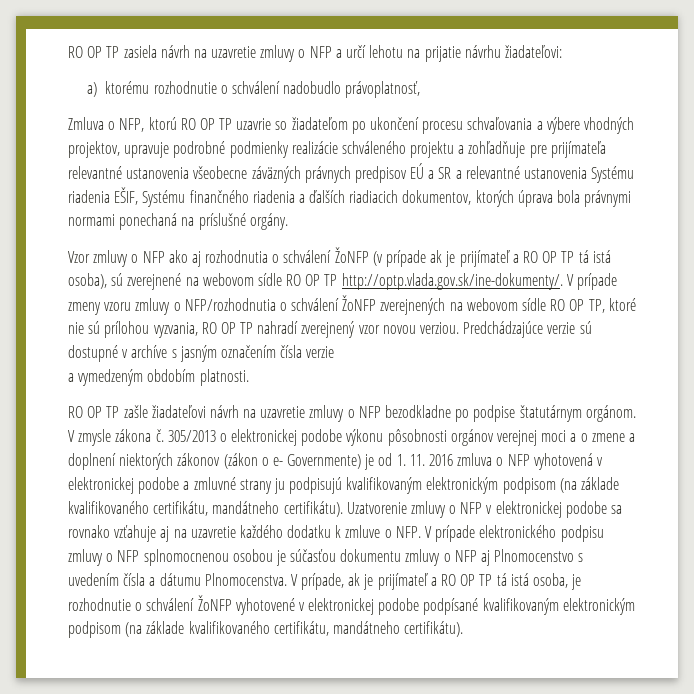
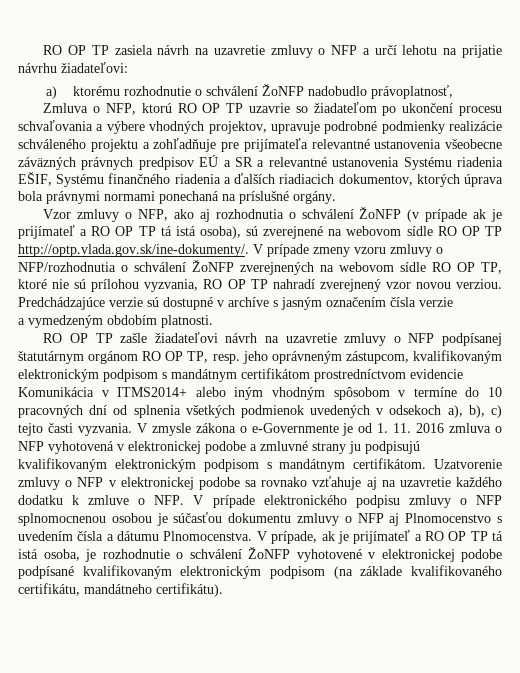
- a) ktorému rozhodnutie o schválení nadobudlo právoplatnosť,
+ a) ktorému rozhodnutie o schválení ŽoNFP nadobudlo právoplatnosť,
- Vzor zmluvy o NFP ako aj rozhodnutia o schválení ŽoNFP (v prípade ak je prijímateľ a RO OP TP tá istá osoba), sú zverejnené na webovom sídle RO OP TP http://optp.vlada.gov.sk/ine-dokumenty/. V prípade zmeny vzoru zmluvy o NFP/rozhodnutia o schválení ŽoNFP zverejnených na webovom sídle RO OP TP, ktoré nie sú prílohou vyzvania, RO OP TP nahradí zverejnený vzor novou verziou.
+ Vzor zmluvy o NFP, ako aj rozhodnutia o schválení ŽoNFP (v prípade ak je prijímateľ a RO OP TP tá istá osoba), sú zverejnené na webovom sídle RO OP TP http://optp.vlada.gov.sk/ine-dokumenty/. V prípade zmeny vzoru zmluvy o NFP/rozhodnutia o schválení ŽoNFP zverejnených na webovom sídle RO OP TP, ktoré nie sú prílohou vyzvania, RO OP TP nahradí zverejnený vzor novou verziou.
- RO OP TP zašle žiadateľovi návrh na uzavretie zmluvy o NFP bezodkladne po podpise štatutárnym orgánom. V zmysle zákona č. 305/2013 o elektronickej podobe výkonu pôsobnosti orgánov verejnej moci a o zmene a doplnení niektorých zákonov (zákon o e- Governmente) je od 1. 11. 2016 zmluva o NFP vyhotovená v elektronickej podobe a zmluvné strany ju podpisujú kvalifikovaným elektronickým podpisom (na základe kvalifikovaného certifikátu, mandátneho certifikátu).
+ RO OP TP zašle žiadateľovi návrh na uzavretie zmluvy o NFP podpísanej štatutárnym orgánom RO OP TP, resp. jeho oprávneným zástupcom, kvalifikovaným elektronickým podpisom s mandátnym certifikátom prostredníctvom evidencie Komunikácia v ITMS2014+ alebo iným vhodným spôsobom v termíne do 10 pracovných dní od splnenia všetkých podmienok uvedených v odsekoch a), b), c) tejto časti vyzvania. V zmysle zákona o e-Governmente je od 1. 11. 2016 zmluva o NFP vyhotovená v elektronickej podobe a zmluvné strany ju podpisujú kvalifikovaným elektronickým podpisom s mandátnym certifikátom.

